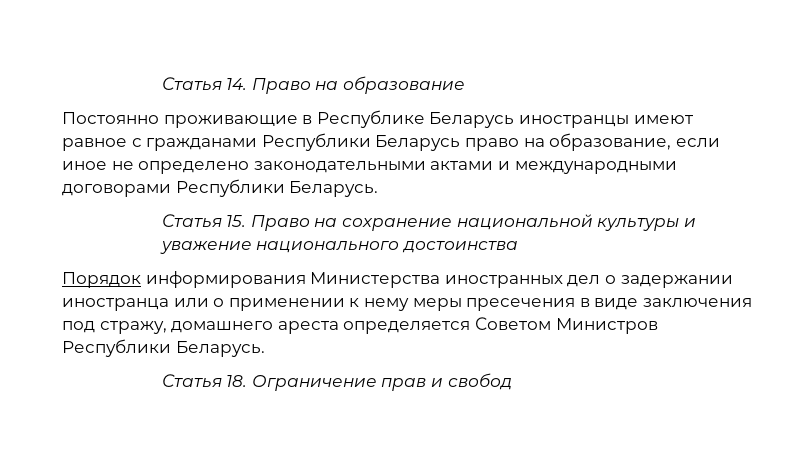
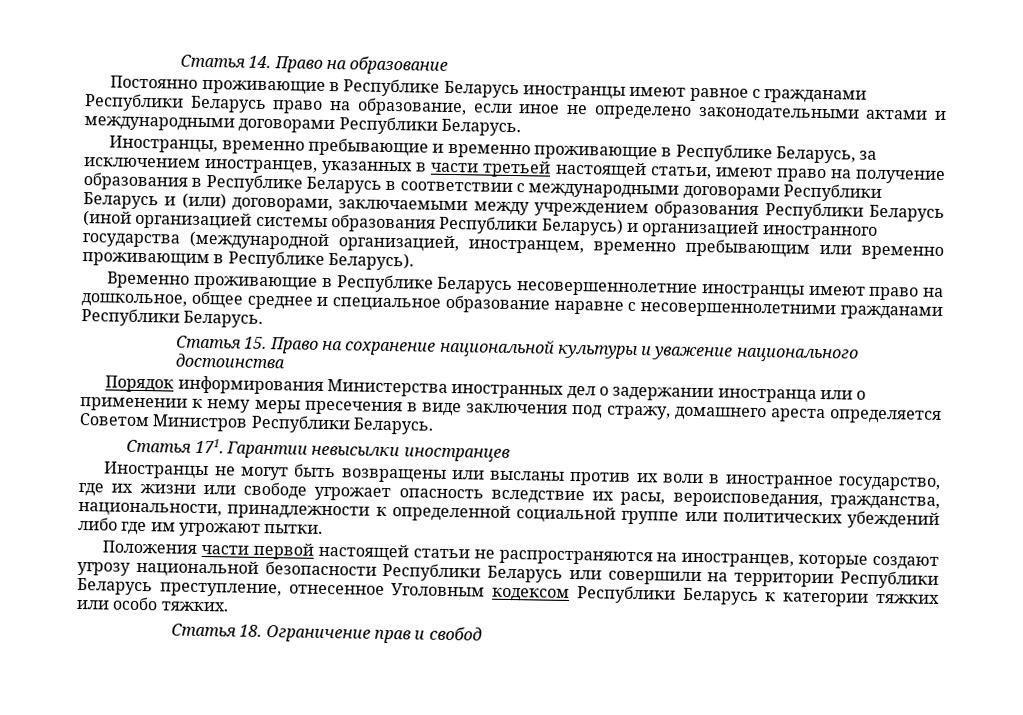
+ Иностранцы, временно пребывающие и временно проживающие в Республике Беларусь, за исключением иностранцев, указанных в части третьей настоящей статьи, имеют право на получение образования в Республике Беларусь в соответствии с международными договорами Республики Беларусь и (или) договорами, заключаемыми между учреждением образования Республики Беларусь (иной организацией системы образования Республики Беларусь) и организацией иностранного государства (международной организацией, иностранцем, временно пребывающим или временно проживающим в Республике Беларусь).
+ Временно проживающие в Республике Беларусь несовершеннолетние иностранцы имеют право на дошкольное, общее среднее и специальное образование наравне с несовершеннолетними гражданами Республики Беларусь.
+ Статья 171. Гарантии невысылки иностранцев
+ Иностранцы не могут быть возвращены или высланы против их воли в иностранное государство, где их жизни или свободе угрожает опасность вследствие их расы, вероисповедания, гражданства, национальности, принадлежности к определенной социальной группе или политических убеждений либо где им угрожают пытки.
+ Положения части первой настоящей статьи не распространяются на иностранцев, которые создают угрозу национальной безопасности Республики Беларусь или совершили на территории Республики Беларусь преступление, отнесенное Уголовным кодексом Республики Беларусь к категории тяжких или особо тяжких.

